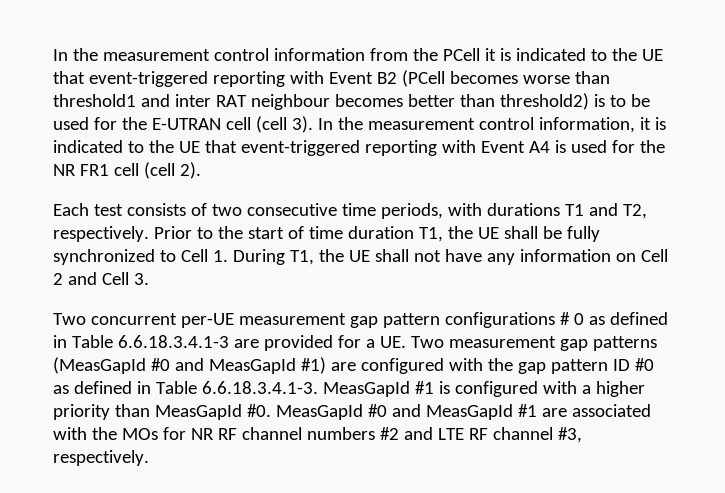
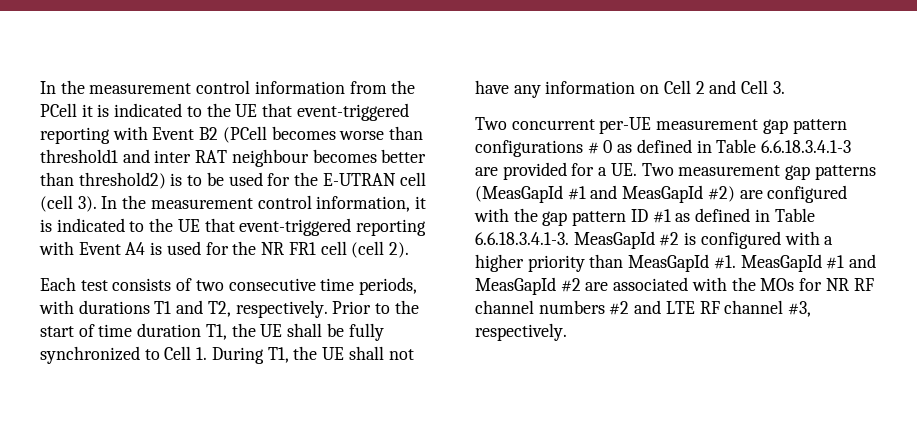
- Two concurrent per-UE measurement gap pattern configurations # 0 as defined in Table 6.6.18.3.4.1-3 are provided for a UE. Two measurement gap patterns (MeasGapId #0 and MeasGapId #1) are configured with the gap pattern ID #0 as defined in Table 6.6.18.3.4.1-3. MeasGapId #1 is configured with a higher priority than MeasGapId #0. MeasGapId #0 and MeasGapId #1 are associated with the MOs for NR RF channel numbers #2 and LTE RF channel #3, respectively.
+ Two concurrent per-UE measurement gap pattern configurations # 0 as defined in Table 6.6.18.3.4.1-3 are provided for a UE. Two measurement gap patterns (MeasGapId #1 and MeasGapId #2) are configured with the gap pattern ID #1 as defined in Table 6.6.18.3.4.1-3. MeasGapId #2 is configured with a higher priority than MeasGapId #1. MeasGapId #1 and MeasGapId #2 are associated with the MOs for NR RF channel numbers #2 and LTE RF channel #3, respectively.

